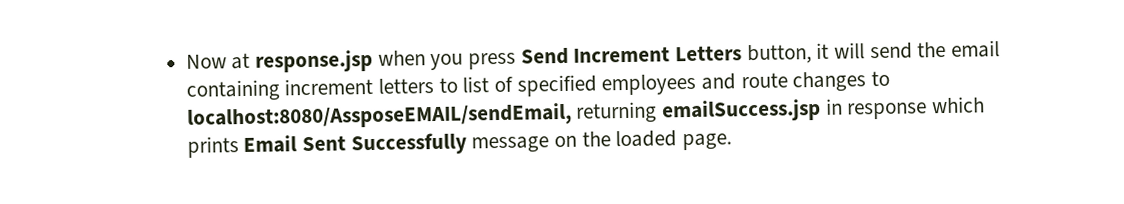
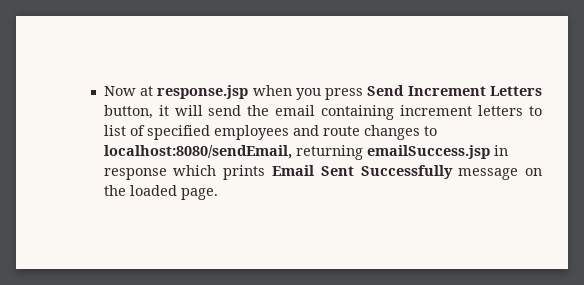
- Now at response.jsp when you press Send Increment Letters button, it will send the email containing increment letters to list of specified employees and route changes to localhost:8080/AssposeEMAIL/sendEmail, returning emailSuccess.jsp in response which prints Email Sent Successfully message on the loaded page.
+ Now at response.jsp when you press Send Increment Letters button, it will send the email containing increment letters to list of specified employees and route changes to localhost:8080/sendEmail, returning emailSuccess.jsp in response which prints Email Sent Successfully message on the loaded page.

